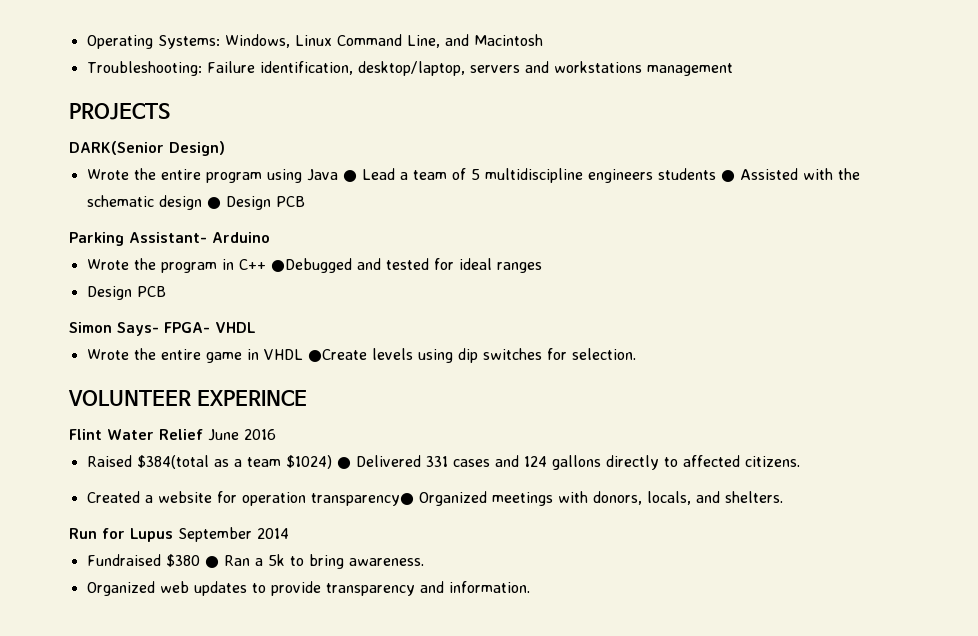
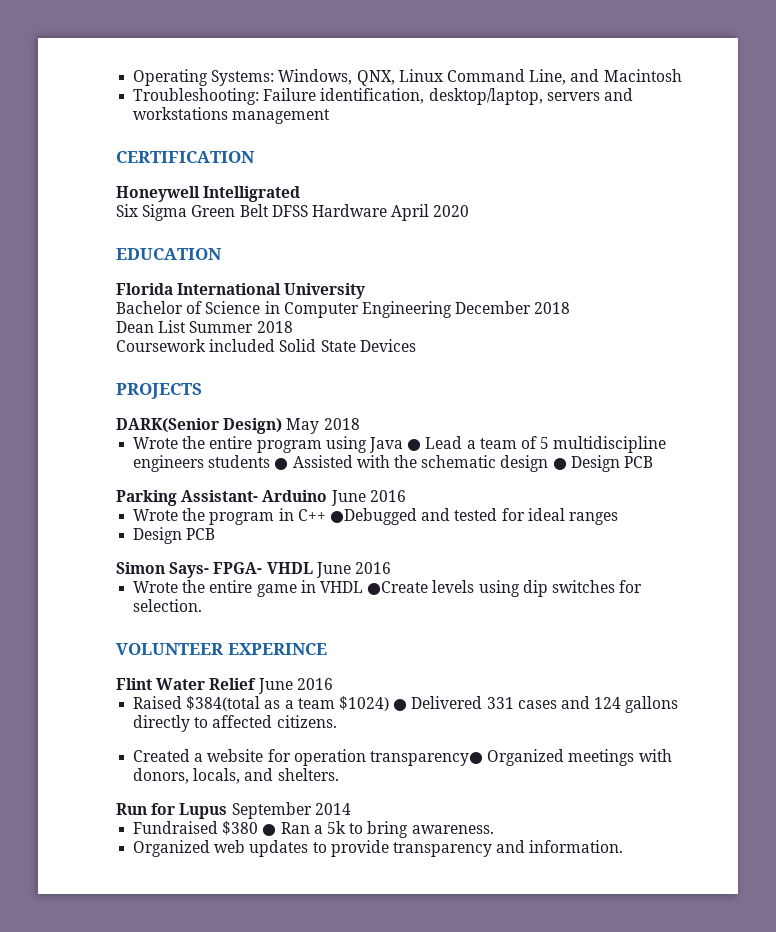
- Operating Systems: Windows, Linux Command Line, and Macintosh
+ Operating Systems: Windows, QNX, Linux Command Line, and Macintosh
+ CERTIFICATION
+ Honeywell Intelligrated
+ Six Sigma Green Belt DFSS Hardware April 2020
+ EDUCATION
+ Florida International University
+ Bachelor of Science in Computer Engineering December 2018
+ Dean List Summer 2018
+ Coursework included Solid State Devices
- DARK(Senior Design)
+ DARK(Senior Design) May 2018
- Parking Assistant- Arduino
+ Parking Assistant- Arduino June 2016
- Simon Says- FPGA- VHDL
+ Simon Says- FPGA- VHDL June 2016

